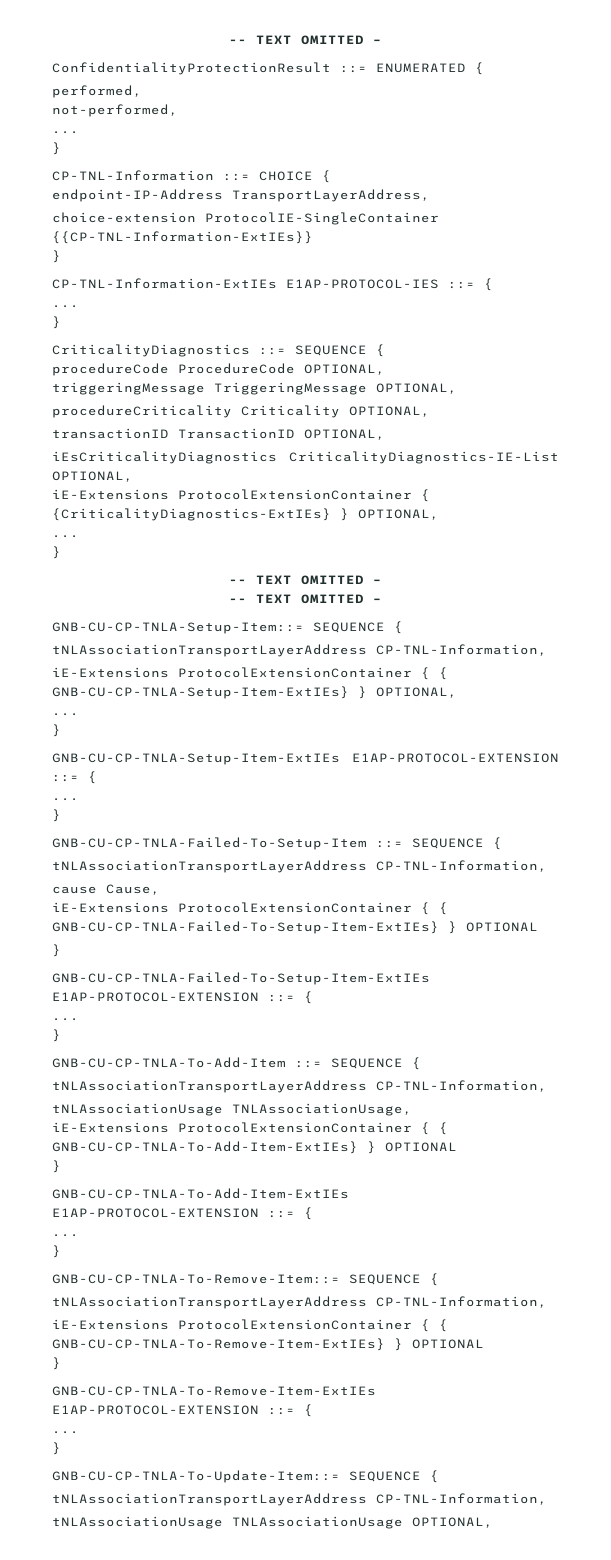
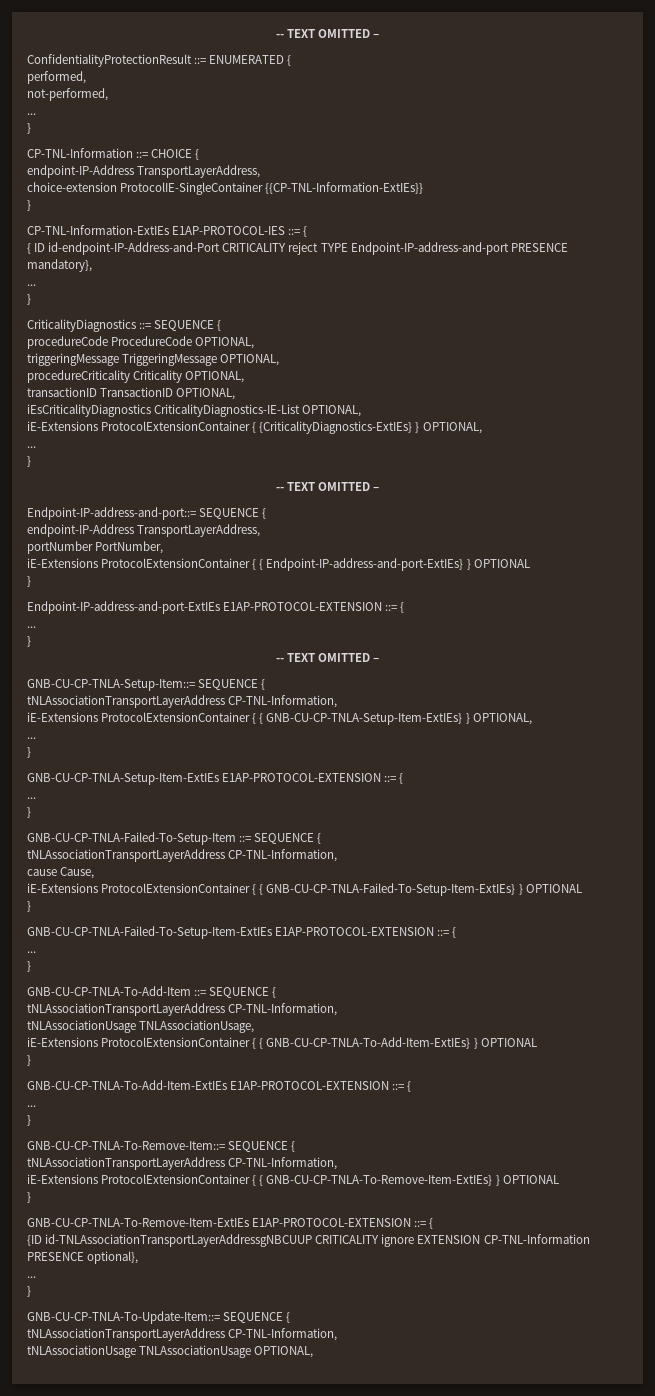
+ { ID id-endpoint-IP-Address-and-Port CRITICALITY reject TYPE Endpoint-IP-address-and-port PRESENCE mandatory},
+ Endpoint-IP-address-and-port::= SEQUENCE {
+ endpoint-IP-Address TransportLayerAddress,
+ portNumber PortNumber,
+ iE-Extensions ProtocolExtensionContainer { { Endpoint-IP-address-and-port-ExtIEs} } OPTIONAL
+ }
+ Endpoint-IP-address-and-port-ExtIEs E1AP-PROTOCOL-EXTENSION ::= {
+ ...
+ }
+ {ID id-TNLAssociationTransportLayerAddressgNBCUUP CRITICALITY ignore EXTENSION CP-TNL-Information PRESENCE optional},

